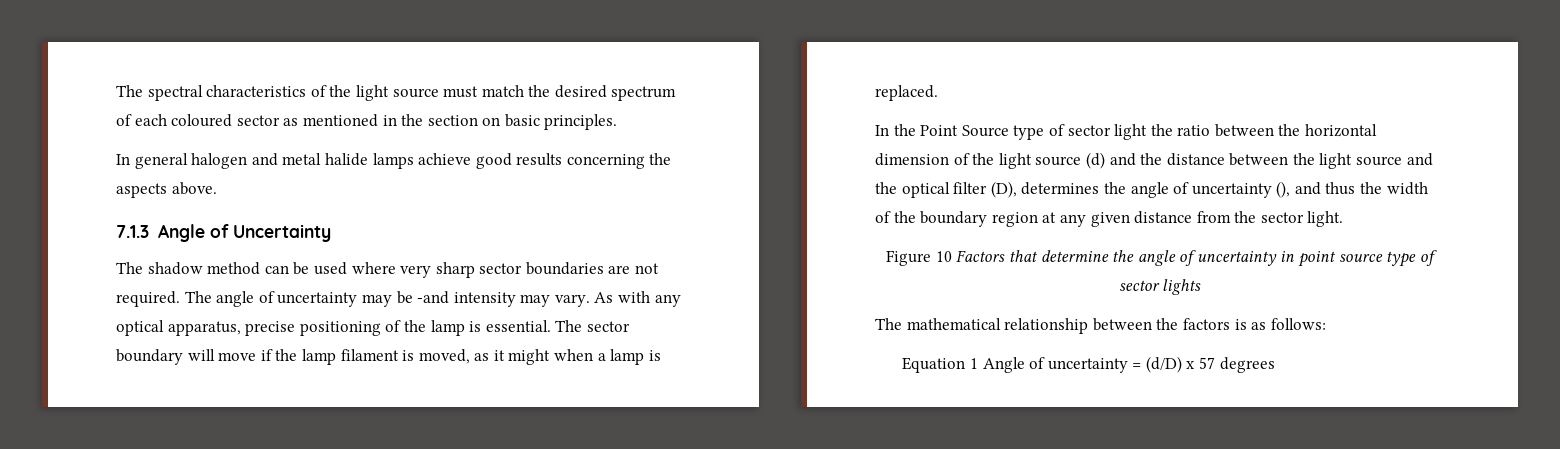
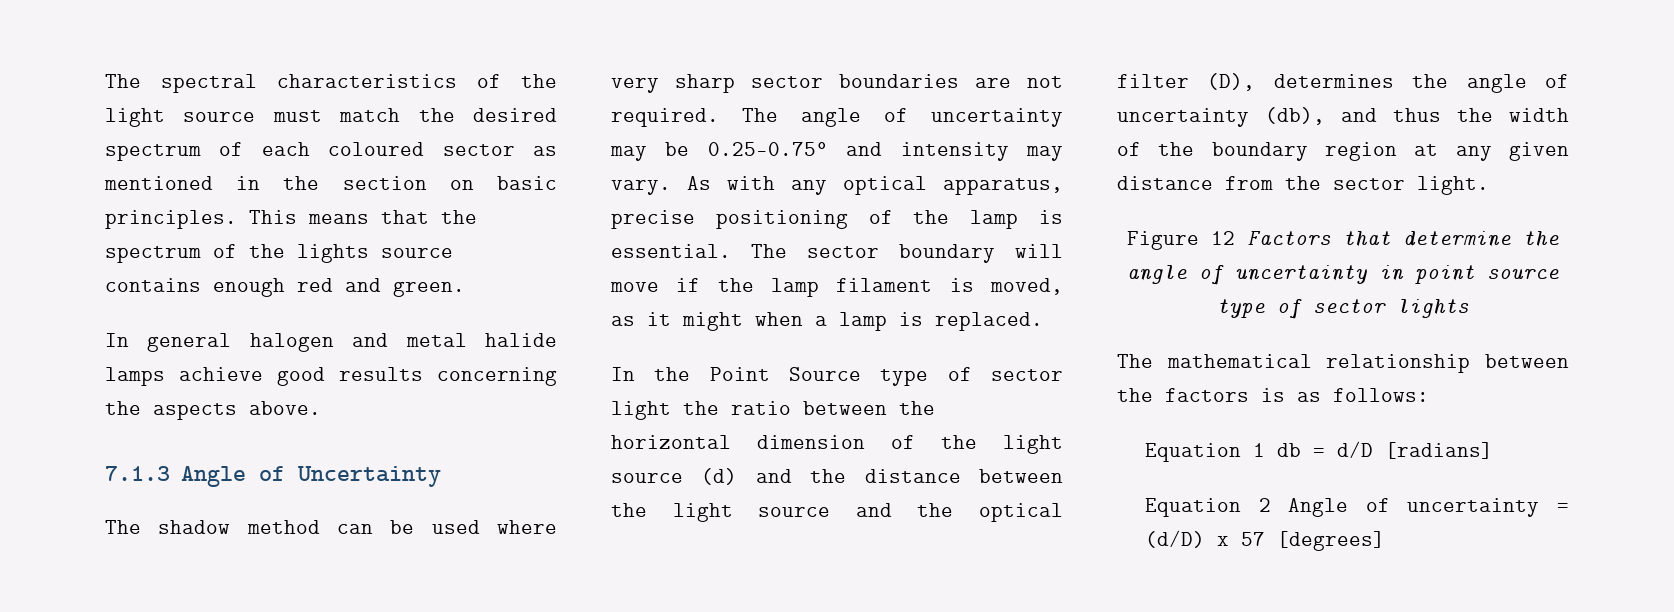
+ This means that the spectrum of the lights source contains enough red and green.
- The angle of uncertainty may be -and intensity may vary.
+ The angle of uncertainty may be 0.25-0.75° and intensity may vary.
- In the Point Source type of sector light the ratio between the horizontal dimension of the light source (d) and the distance between the light source and the optical filter (D), determines the angle of uncertainty (), and thus the width of the boundary region at any given distance from the sector light.
+ In the Point Source type of sector light the ratio between the horizontal dimension of the light source (d) and the distance between the light source and the optical filter (D), determines the angle of uncertainty (db), and thus the width of the boundary region at any given distance from the sector light.
- Figure 10 Factors that determine the angle of uncertainty in point source type of sector lights
+ Figure 12 Factors that determine the angle of uncertainty in point source type of sector lights
- Equation 1 Angle of uncertainty = (d/D) x 57 degrees
+ Equation 1 db = d/D [radians]
+ Equation 2 Angle of uncertainty = (d/D) x 57 [degrees]

